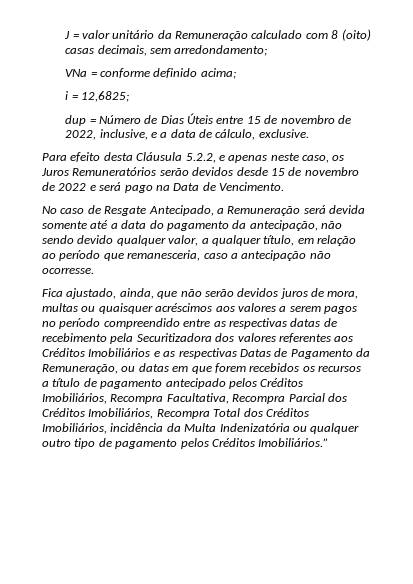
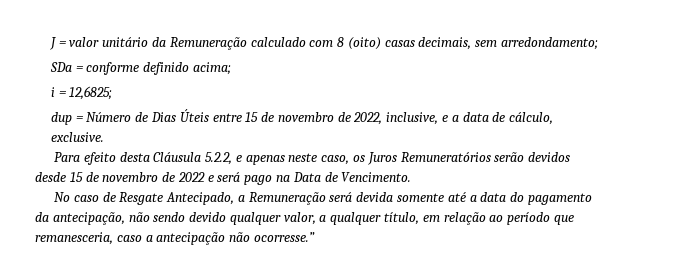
- VNa = conforme definido acima;
+ SDa = conforme definido acima;
- No caso de Resgate Antecipado, a Remuneração será devida somente até a data do pagamento da antecipação, não sendo devido qualquer valor, a qualquer título, em relação ao período que remanesceria, caso a antecipação não ocorresse.
- Fica ajustado, ainda, que não serão devidos juros de mora, multas ou quaisquer acréscimos aos valores a serem pagos no período compreendido entre as respectivas datas de recebimento pela Securitizadora dos valores referentes aos Créditos Imobiliários e as respectivas Datas de Pagamento da Remuneração, ou datas em que forem recebidos os recursos a título de pagamento antecipado pelos Créditos Imobiliários, Recompra Facultativa, Recompra Parcial dos Créditos Imobiliários, Recompra Total dos Créditos Imobiliários, incidência da Multa Indenizatória ou qualquer outro tipo de pagamento pelos Créditos Imobiliários.”
+ No caso de Resgate Antecipado, a Remuneração será devida somente até a data do pagamento da antecipação, não sendo devido qualquer valor, a qualquer título, em relação ao período que remanesceria, caso a antecipação não ocorresse.”

